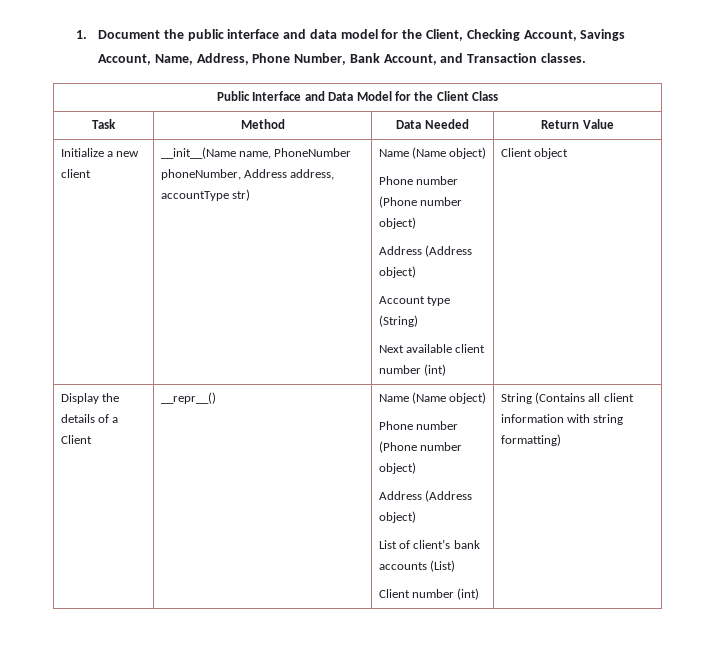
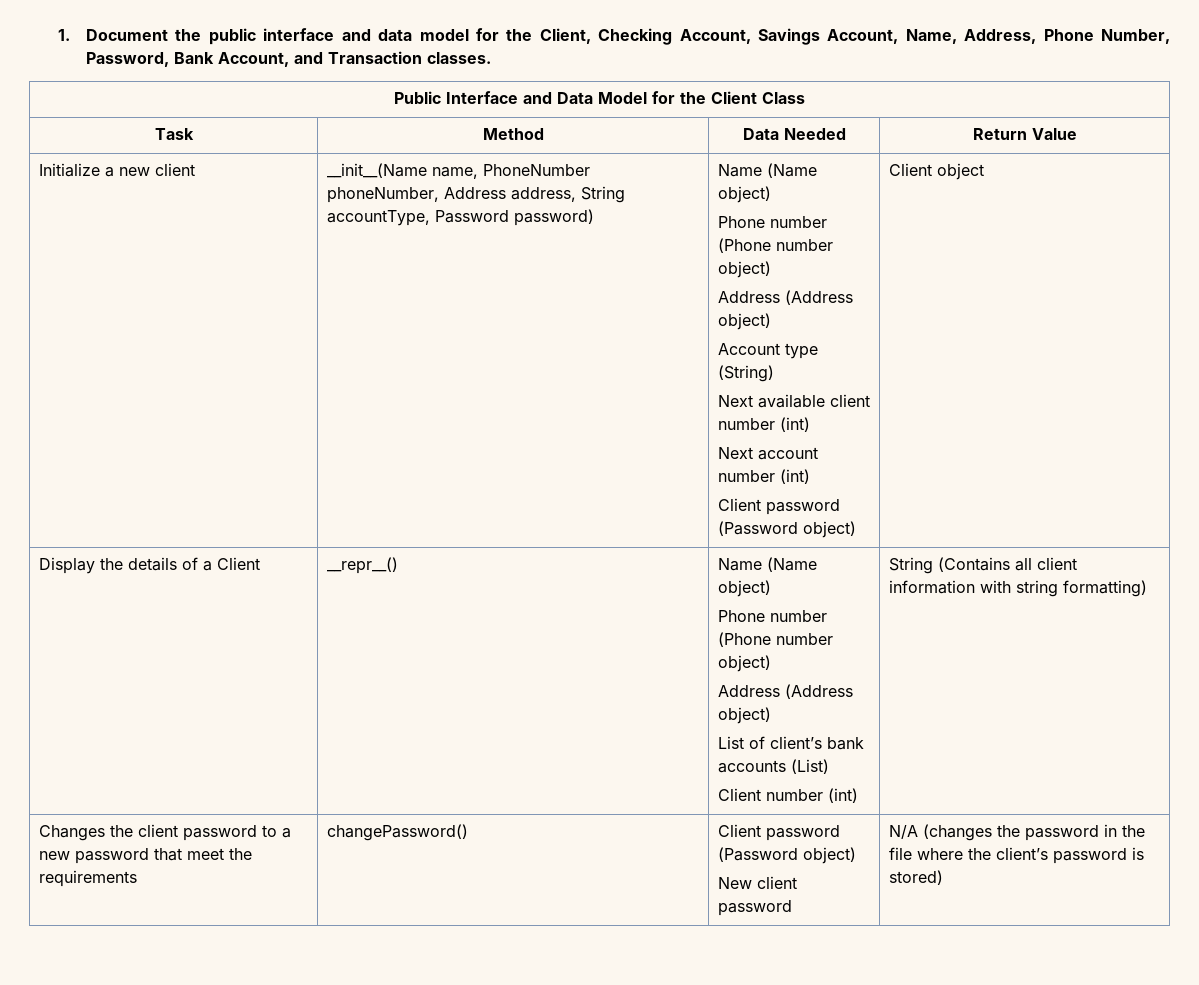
- 1. Document the public interface and data model for the Client, Checking Account, Savings Account, Name, Address, Phone Number, Bank Account, and Transaction classes.
+ 1. Document the public interface and data model for the Client, Checking Account, Savings Account, Name, Address, Phone Number, Password, Bank Account, and Transaction classes.
- __init__(Name name, PhoneNumber phoneNumber, Address address, accountType str)
+ __init__(Name name, PhoneNumber phoneNumber, Address address, String accountType, Password password)
+ Next account number (int)
+ Client password (Password object)
+ Changes the client password to a new password that meet the requirements | changePassword() | Client password (Password object)
+ New client password | N/A (changes the password in the file where the client’s password is stored)

